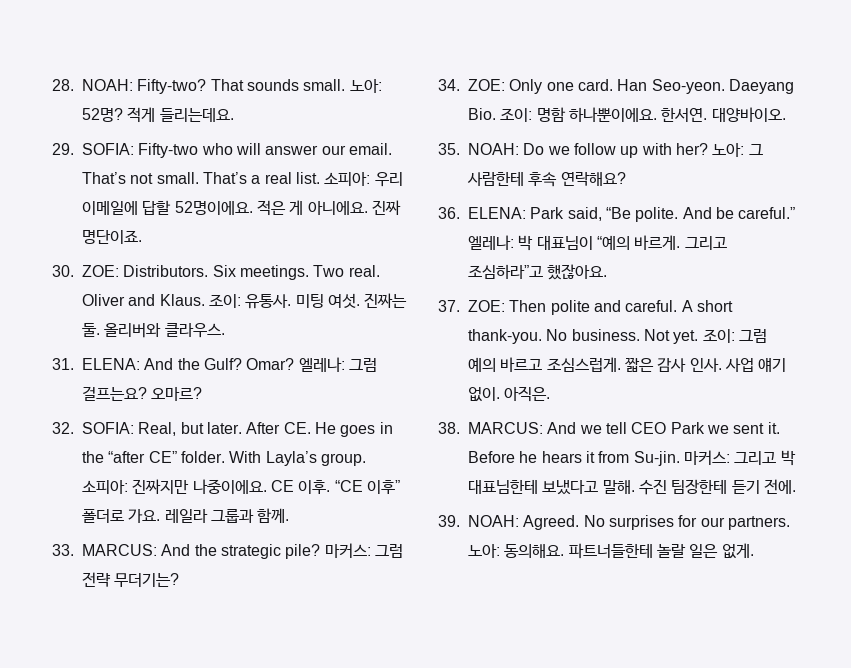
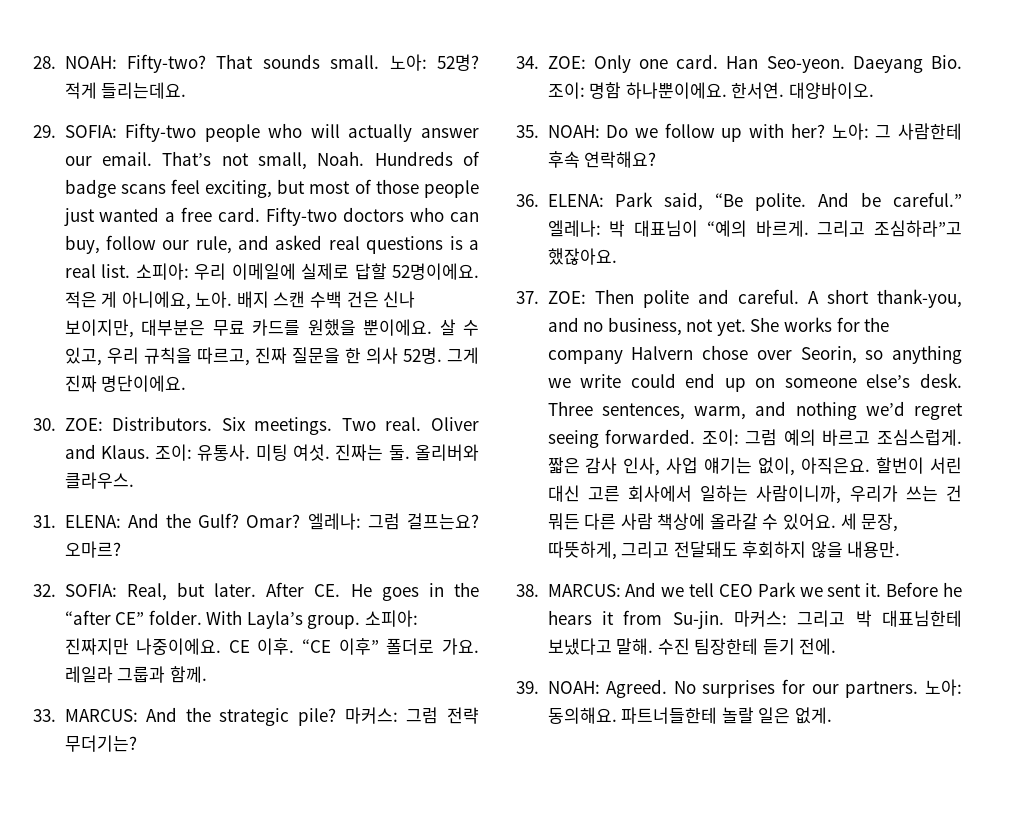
- 29. SOFIA: Fifty-two who will answer our email.
+ 29. SOFIA: Fifty-two people who will actually answer our email.
- That’s not small. That’s a real list.
+ That’s not small, Noah. Hundreds of badge scans feel exciting, but most of those people just wanted a free card. Fifty-two doctors who can buy, follow our rule, and asked real questions is a real list.
- 소피아: 우리 이메일에 답할 52명이에요.
+ 소피아: 우리 이메일에 실제로 답할 52명이에요.
- 적은 게 아니에요. 진짜 명단이죠.
+ 적은 게 아니에요, 노아. 배지 스캔 수백 건은 신나 보이지만, 대부분은 무료 카드를 원했을 뿐이에요. 살 수 있고, 우리 규칙을 따르고, 진짜 질문을 한 의사 52명. 그게 진짜 명단이에요.
- A short thank-you. No business. Not yet.
+ A short thank-you, and no business, not yet. She works for the company Halvern chose over Seorin, so anything we write could end up on someone else’s desk. Three sentences, warm, and nothing we’d regret seeing forwarded.
- 짧은 감사 인사. 사업 얘기 없이. 아직은.
+ 짧은 감사 인사, 사업 얘기는 없이, 아직은요. 할번이 서린 대신 고른 회사에서 일하는 사람이니까, 우리가 쓰는 건 뭐든 다른 사람 책상에 올라갈 수 있어요. 세 문장, 따뜻하게, 그리고 전달돼도 후회하지 않을 내용만.

